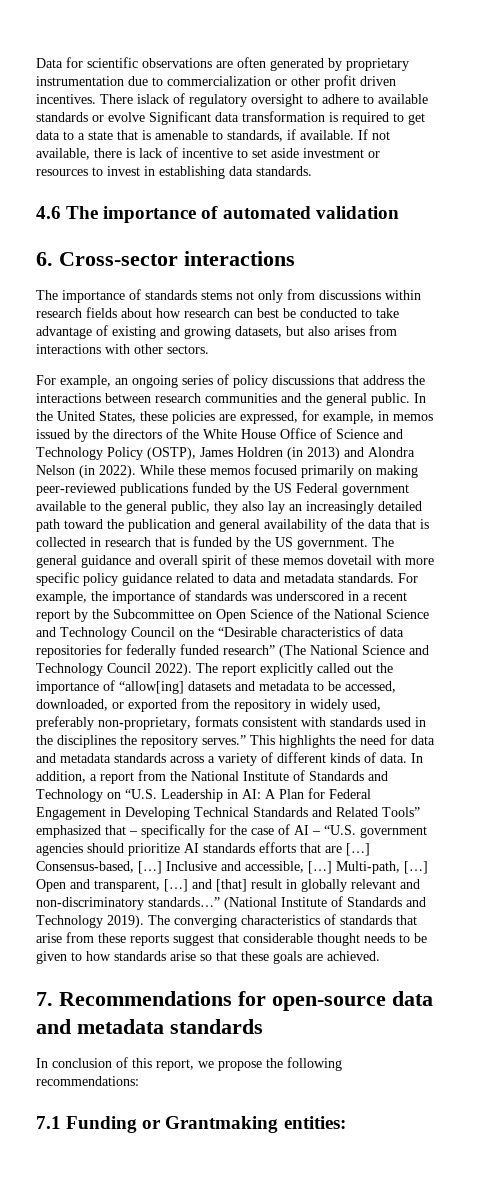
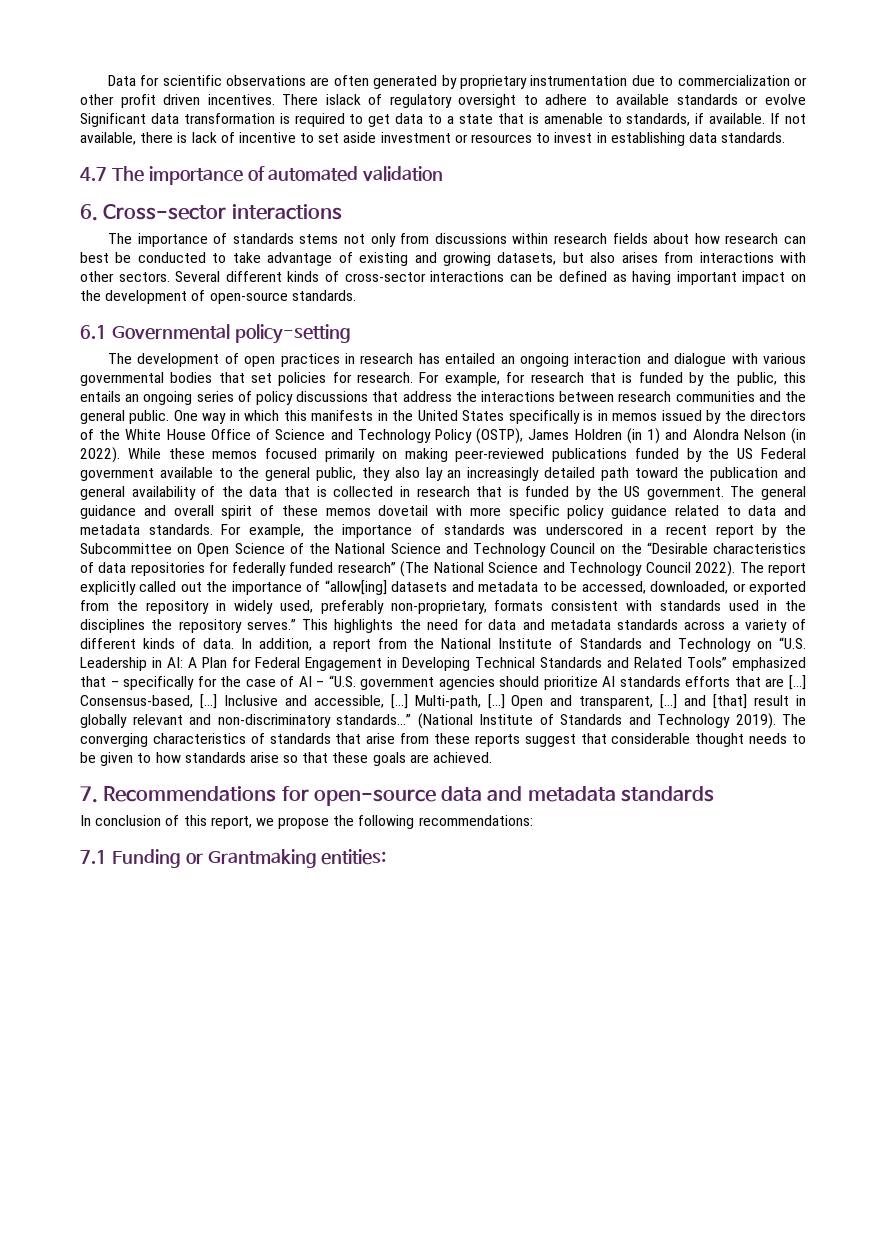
- 4.6 The importance of automated validation
+ 4.7 The importance of automated validation
- The importance of standards stems not only from discussions within research fields about how research can best be conducted to take advantage of existing and growing datasets, but also arises from interactions with other sectors.
- For example, an ongoing series of policy discussions that address the interactions between research communities and the general public.
+ The importance of standards stems not only from discussions within research fields about how research can best be conducted to take advantage of existing and growing datasets, but also arises from interactions with other sectors. Several different kinds of cross-sector interactions can be defined as having important impact on the development of open-source standards.
+ 6.1 Governmental policy-setting
+ The development of open practices in research has entailed an ongoing interaction and dialogue with various governmental bodies that set policies for research. For example, for research that is funded by the public, this entails an ongoing series of policy discussions that address the interactions between research communities and the general public.
- In the United States, these policies are expressed, for example, in memos issued by the directors of the White House Office of Science and Technology Policy (OSTP), James Holdren (in 2013) and Alondra Nelson (in 2022).
+ One way in which this manifests in the United States specifically is in memos issued by the directors of the White House Office of Science and Technology Policy (OSTP), James Holdren (in 1) and Alondra Nelson (in 2022).

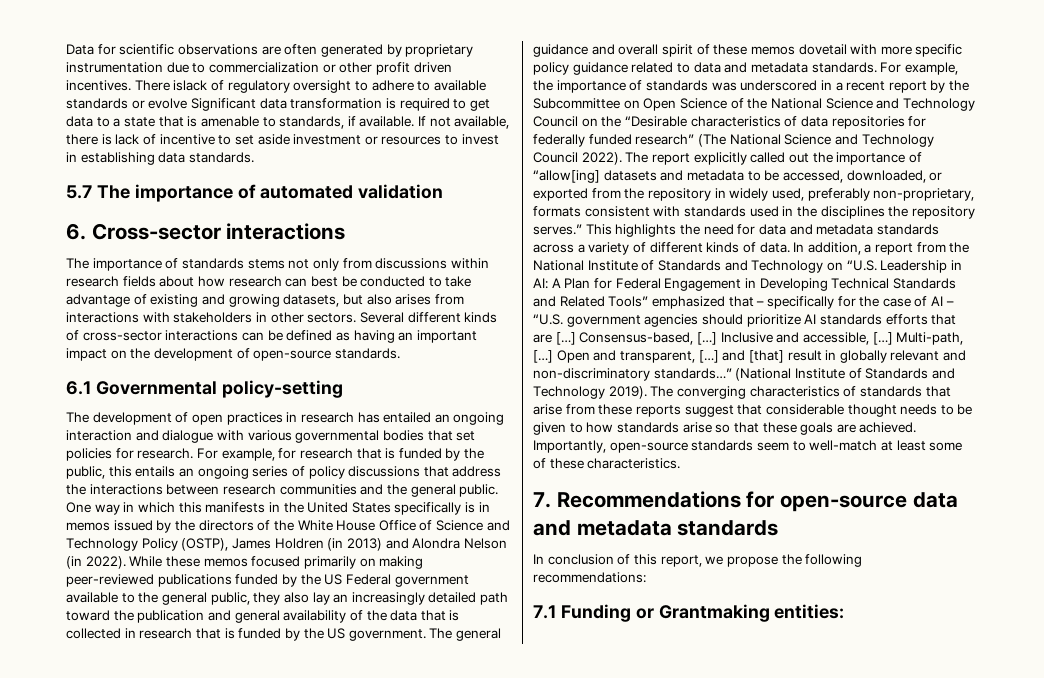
- 4.7 The importance of automated validation
+ 5.7 The importance of automated validation
- The importance of standards stems not only from discussions within research fields about how research can best be conducted to take advantage of existing and growing datasets, but also arises from interactions with other sectors.
+ The importance of standards stems not only from discussions within research fields about how research can best be conducted to take advantage of existing and growing datasets, but also arises from interactions with stakeholders in other sectors.
- Several different kinds of cross-sector interactions can be defined as having important impact on the development of open-source standards.
+ Several different kinds of cross-sector interactions can be defined as having an important impact on the development of open-source standards.
- One way in which this manifests in the United States specifically is in memos issued by the directors of the White House Office of Science and Technology Policy (OSTP), James Holdren (in 1) and Alondra Nelson (in 2022).
+ One way in which this manifests in the United States specifically is in memos issued by the directors of the White House Office of Science and Technology Policy (OSTP), James Holdren (in 2013) and Alondra Nelson (in 2022).
+ Importantly, open-source standards seem to well-match at least some of these characteristics.

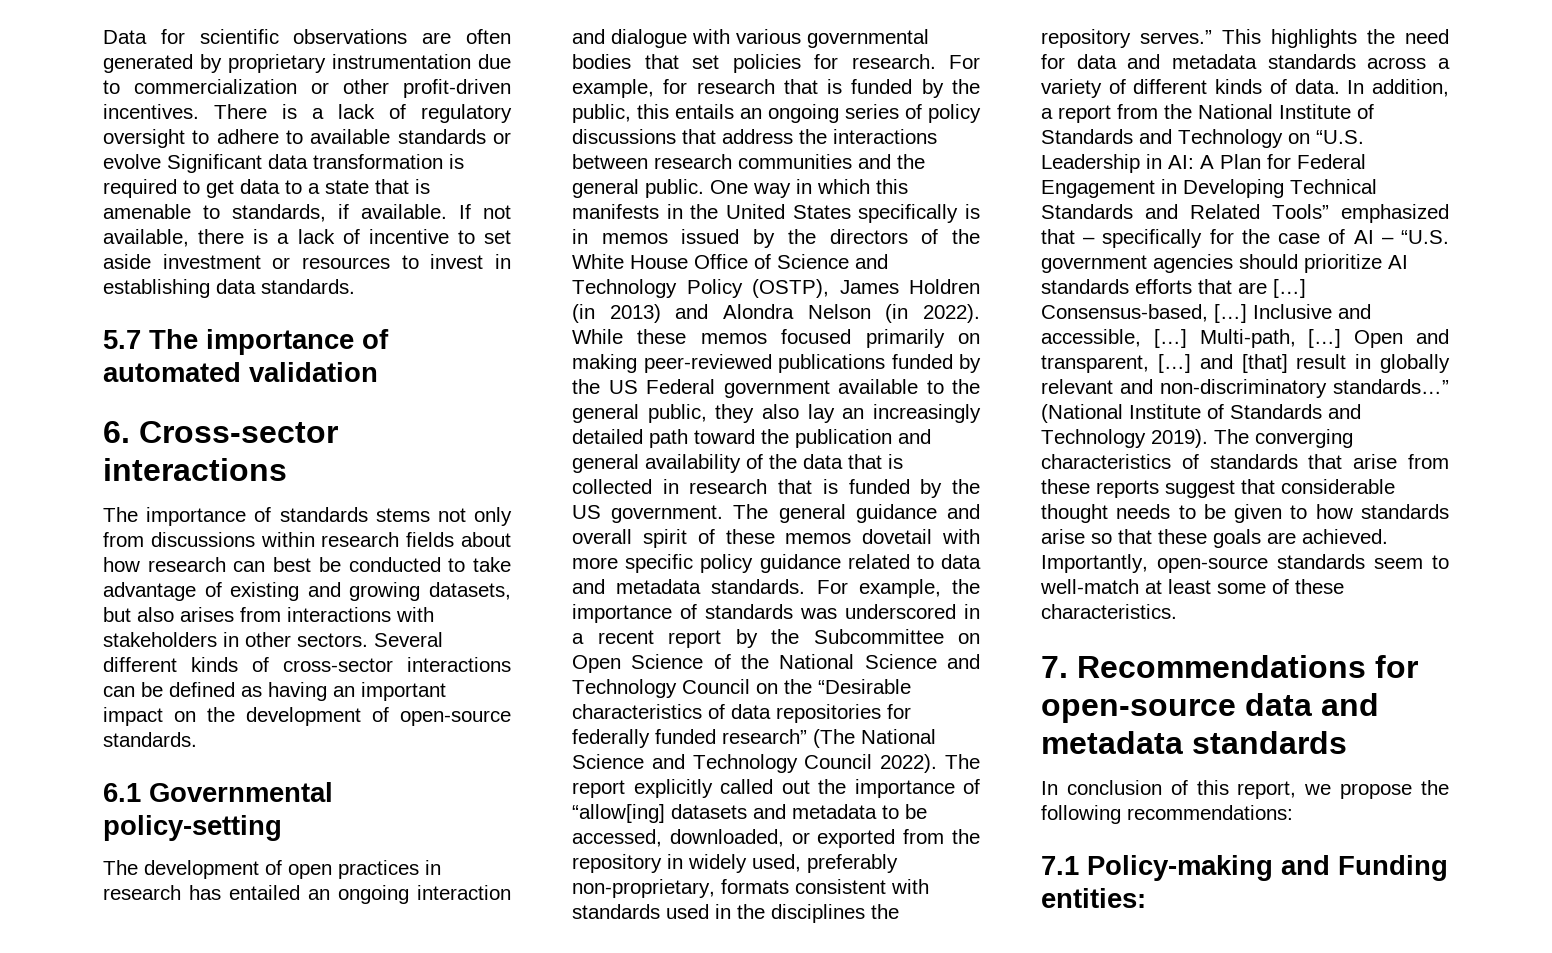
- Data for scientific observations are often generated by proprietary instrumentation due to commercialization or other profit driven incentives. There islack of regulatory oversight to adhere to available standards or evolve Significant data transformation is required to get data to a state that is amenable to standards, if available.
+ Data for scientific observations are often generated by proprietary instrumentation due to commercialization or other profit-driven incentives. There is a lack of regulatory oversight to adhere to available standards or evolve Significant data transformation is required to get data to a state that is amenable to standards, if available.
- If not available, there is lack of incentive to set aside investment or resources to invest in establishing data standards.
+ If not available, there is a lack of incentive to set aside investment or resources to invest in establishing data standards.
- 7.1 Funding or Grantmaking entities:
+ 7.1 Policy-making and Funding entities:

